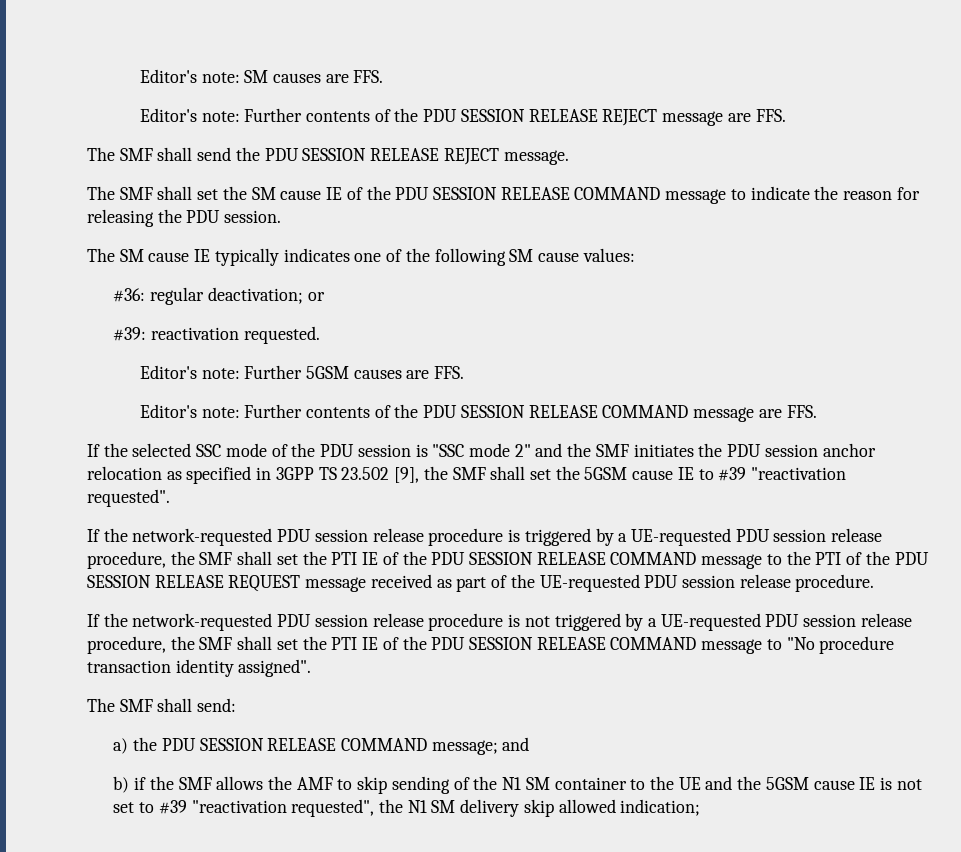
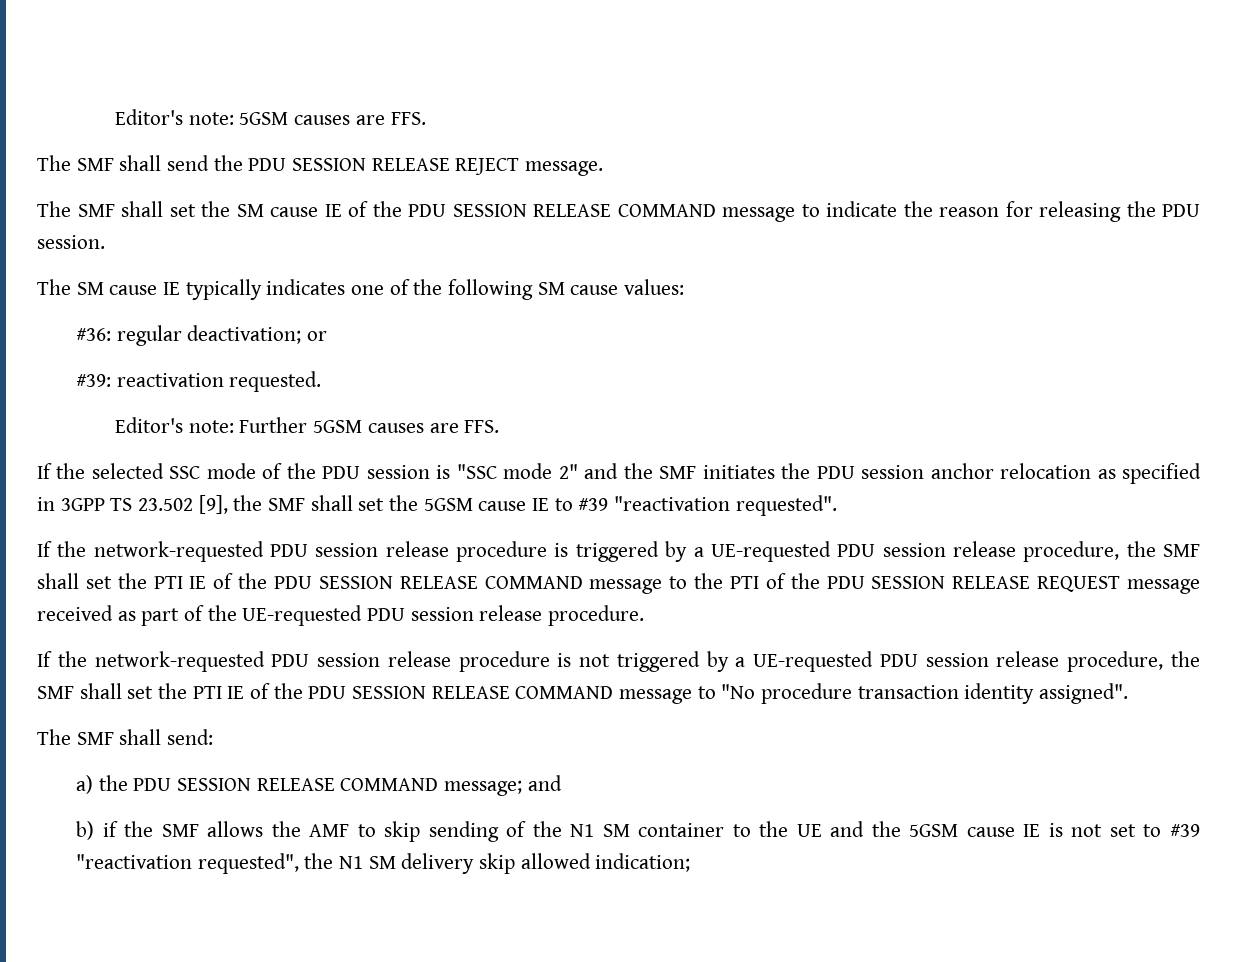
- Editor's note: SM causes are FFS.
- Editor's note: Further contents of the PDU SESSION RELEASE REJECT message are FFS.
+ Editor's note: 5GSM causes are FFS.
- Editor's note: Further contents of the PDU SESSION RELEASE COMMAND message are FFS.

